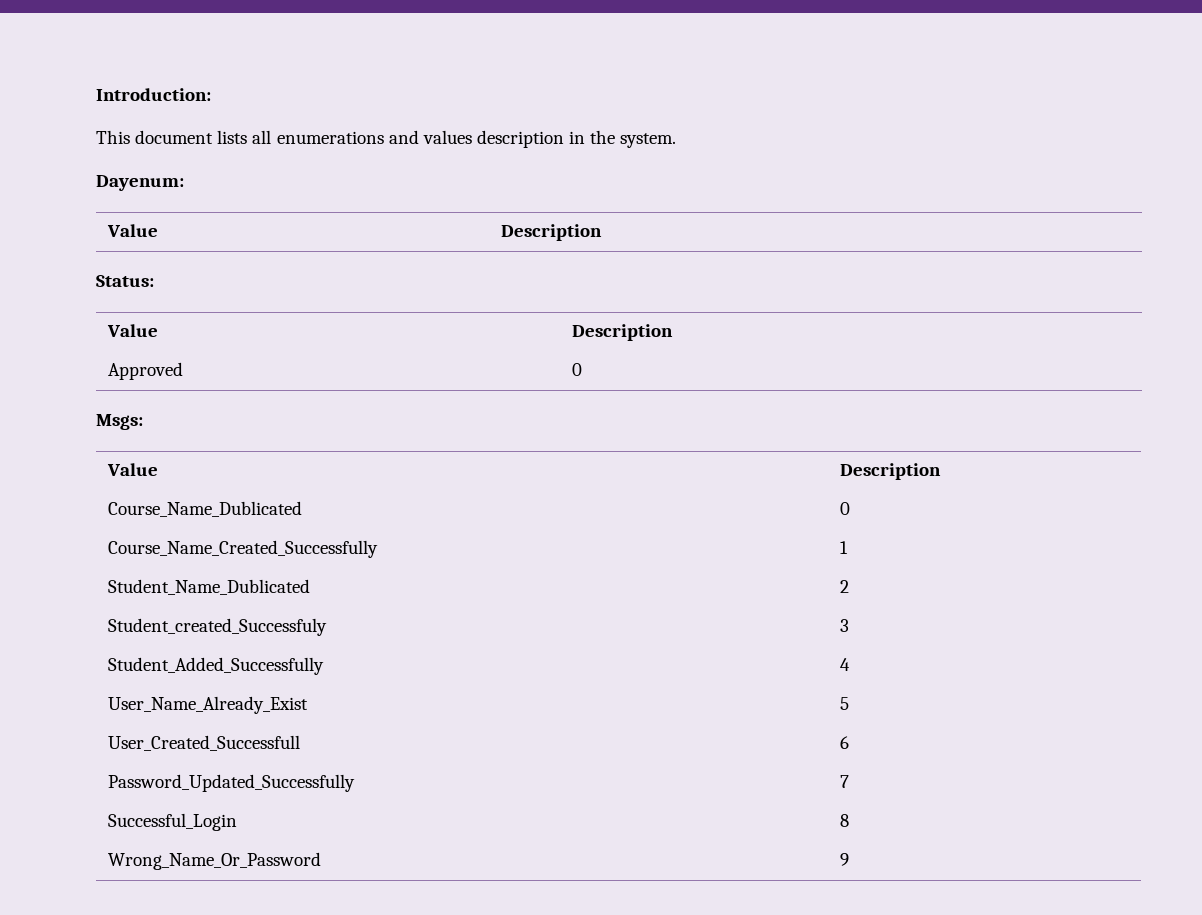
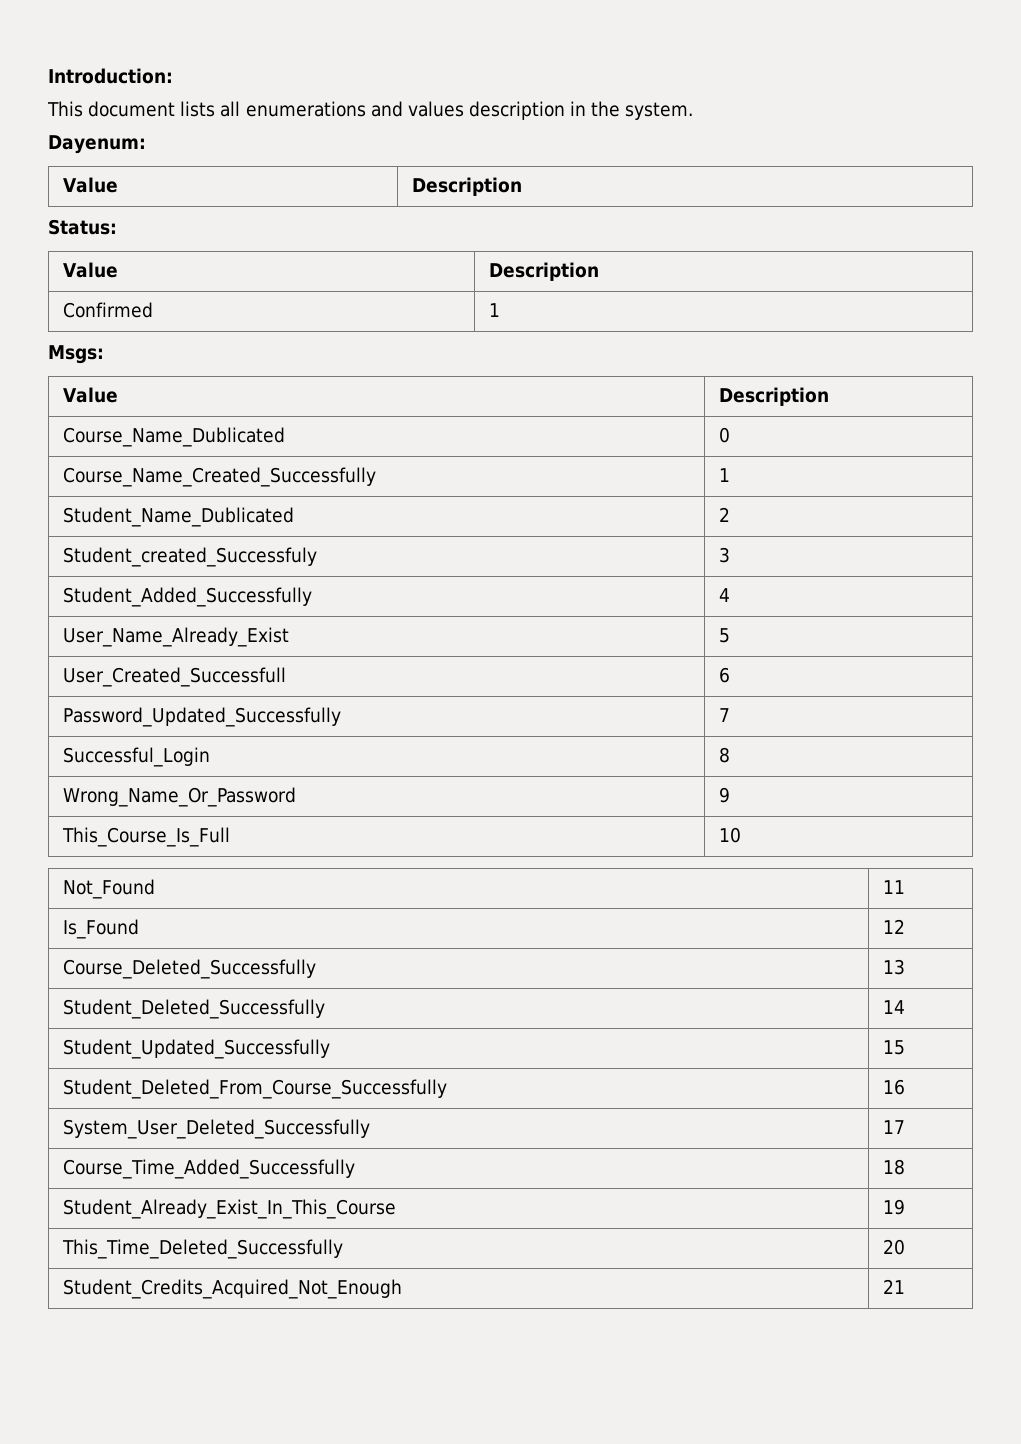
- Approved | 0
+ Confirmed | 1
+ This_Course_Is_Full | 10
+ Not_Found | 11
+ Is_Found | 12
+ Course_Deleted_Successfully | 13
+ Student_Deleted_Successfully | 14
+ Student_Updated_Successfully | 15
+ Student_Deleted_From_Course_Successfully | 16
+ System_User_Deleted_Successfully | 17
+ Course_Time_Added_Successfully | 18
+ Student_Already_Exist_In_This_Course | 19
+ This_Time_Deleted_Successfully | 20
+ Student_Credits_Acquired_Not_Enough | 21

